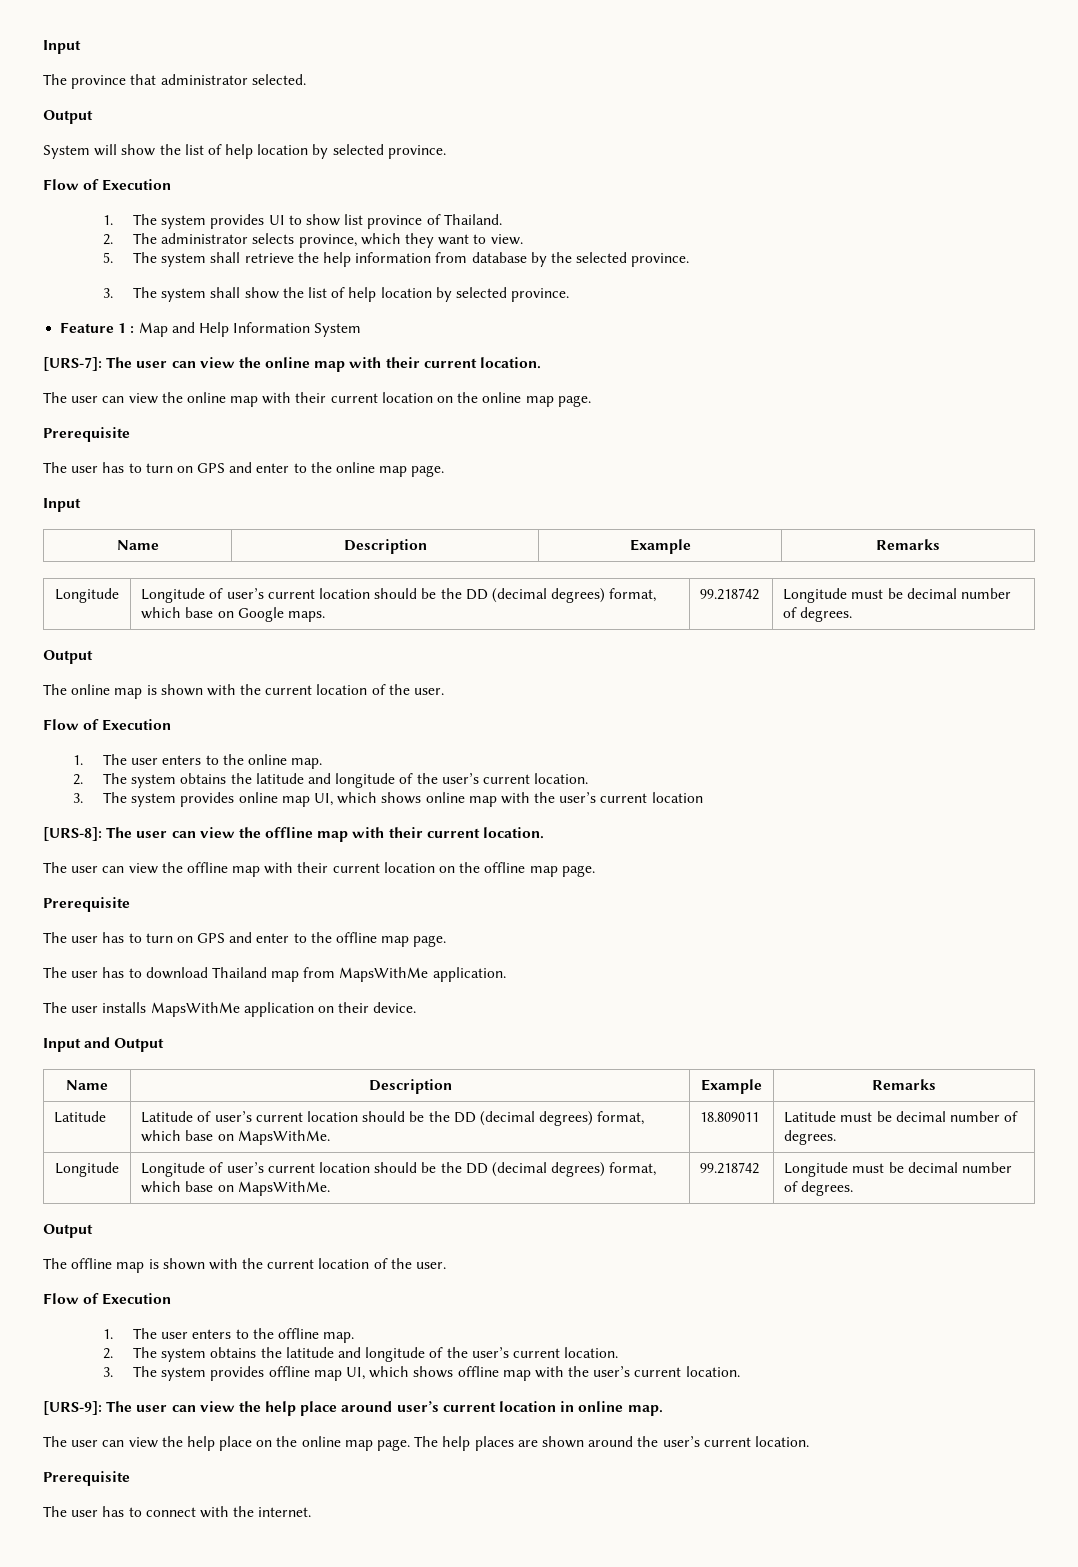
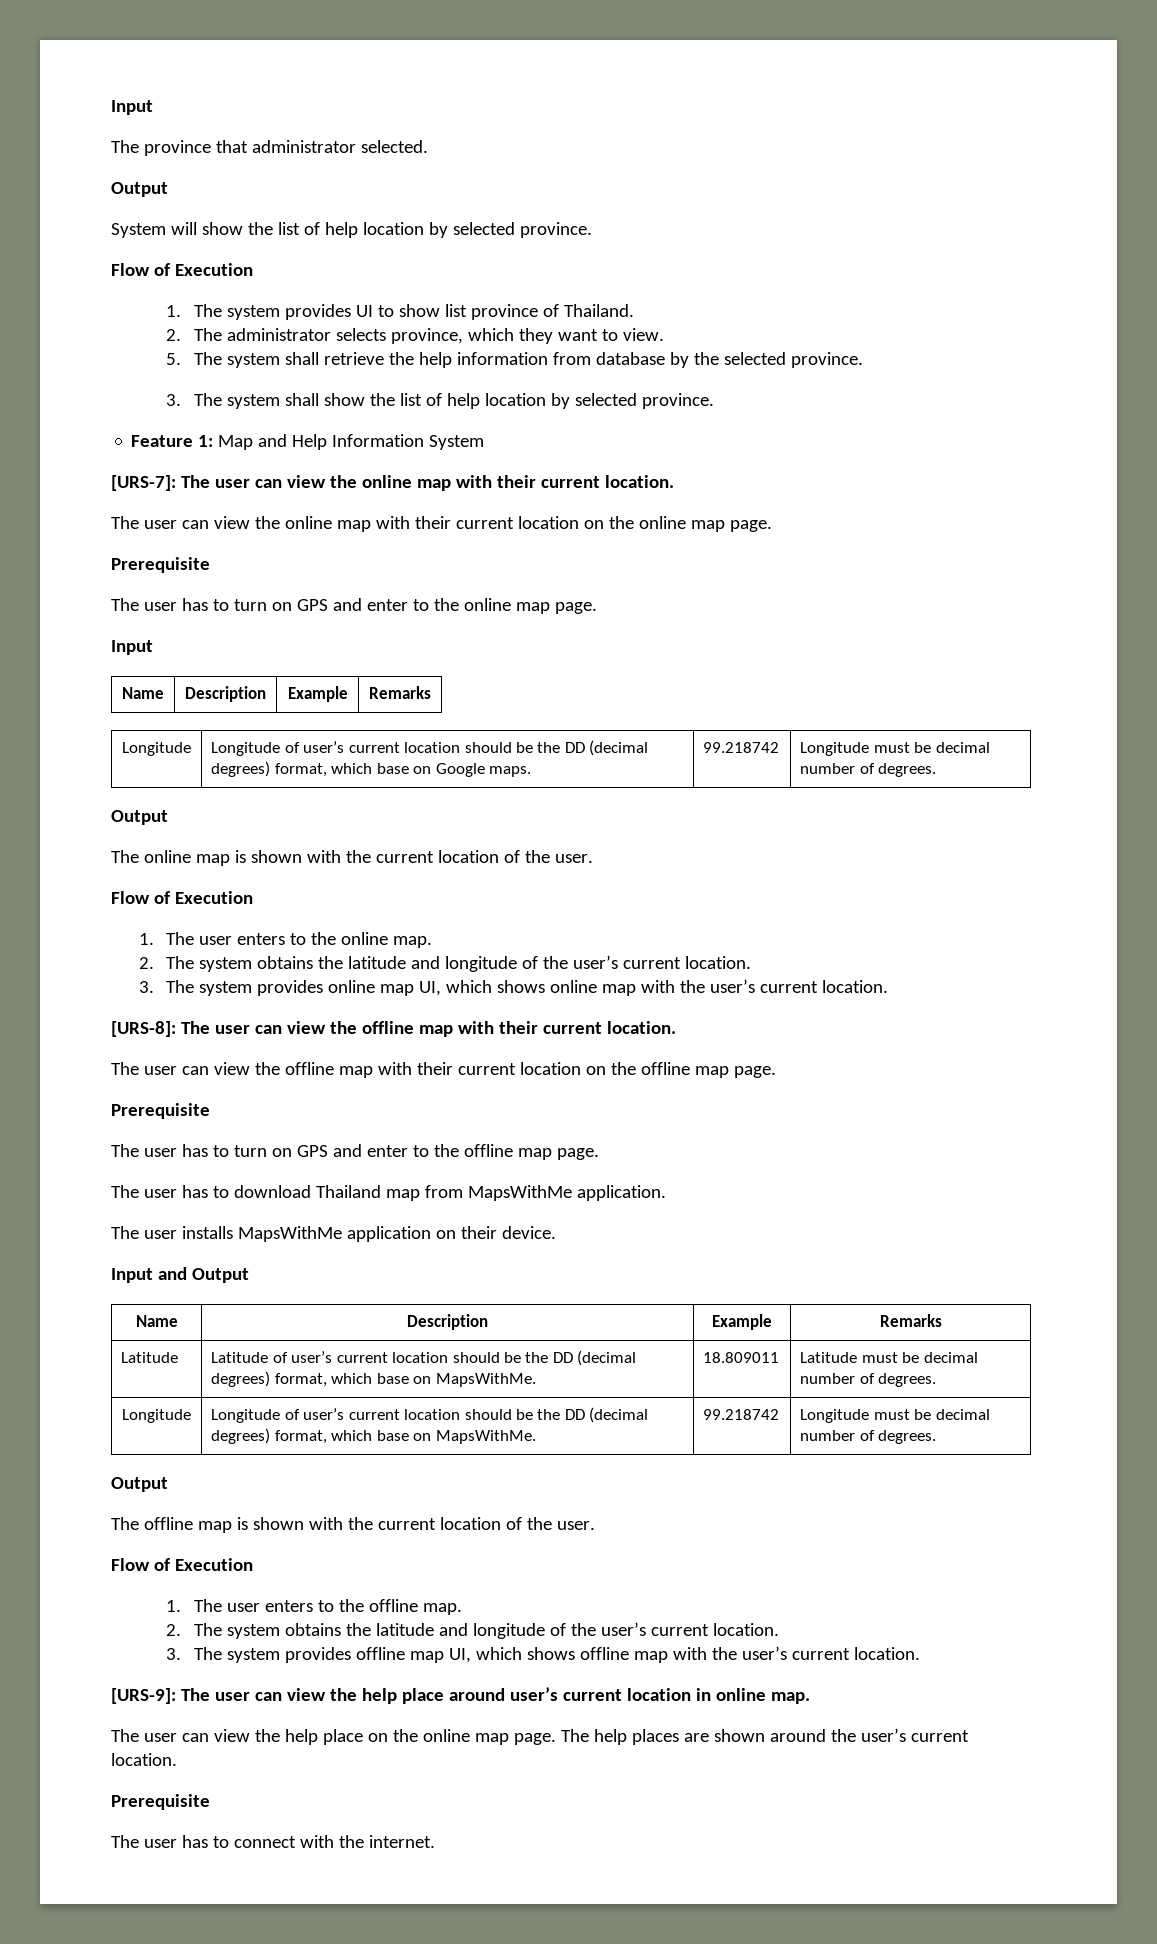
- Feature 1 : Map and Help Information System
+ Feature 1: Map and Help Information System
- 3. The system provides online map UI, which shows online map with the user’s current location
+ 3. The system provides online map UI, which shows online map with the user’s current location.

